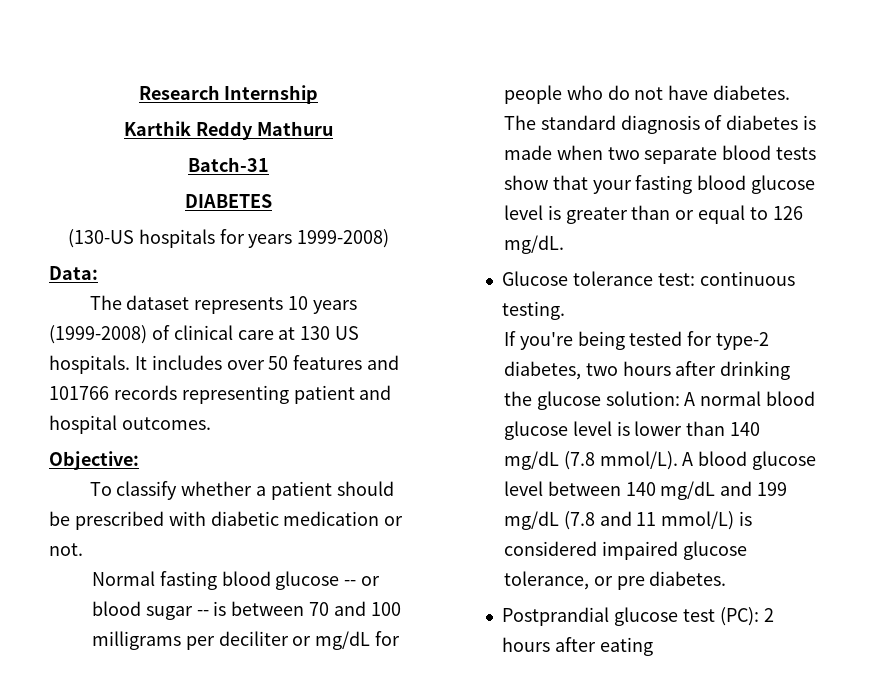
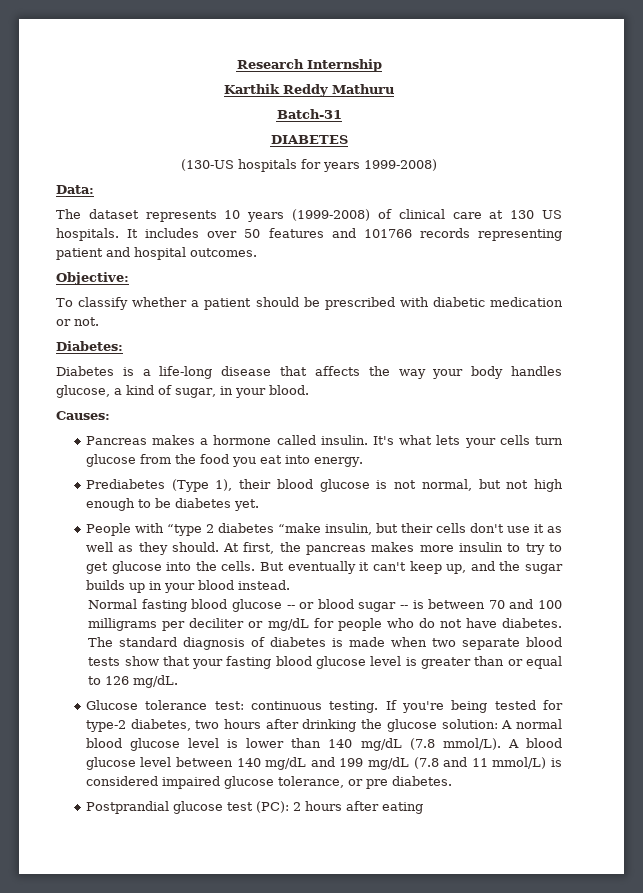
+ Diabetes:
+ Diabetes is a life-long disease that affects the way your body handles glucose, a kind of sugar, in your blood.
+ Causes:
+ Pancreas makes a hormone called insulin. It's what lets your cells turn glucose from the food you eat into energy.
+ Prediabetes (Type 1), their blood glucose is not normal, but not high enough to be diabetes yet.
+ People with “type 2 diabetes “make insulin, but their cells don't use it as well as they should. At first, the pancreas makes more insulin to try to get glucose into the cells. But eventually it can't keep up, and the sugar builds up in your blood instead.
- Glucose tolerance test: continuous testing.
- If you're being tested for type-2 diabetes, two hours after drinking the glucose solution: A normal blood glucose level is lower than 140 mg/dL (7.8 mmol/L).
+ Glucose tolerance test: continuous testing. If you're being tested for type-2 diabetes, two hours after drinking the glucose solution: A normal blood glucose level is lower than 140 mg/dL (7.8 mmol/L).

